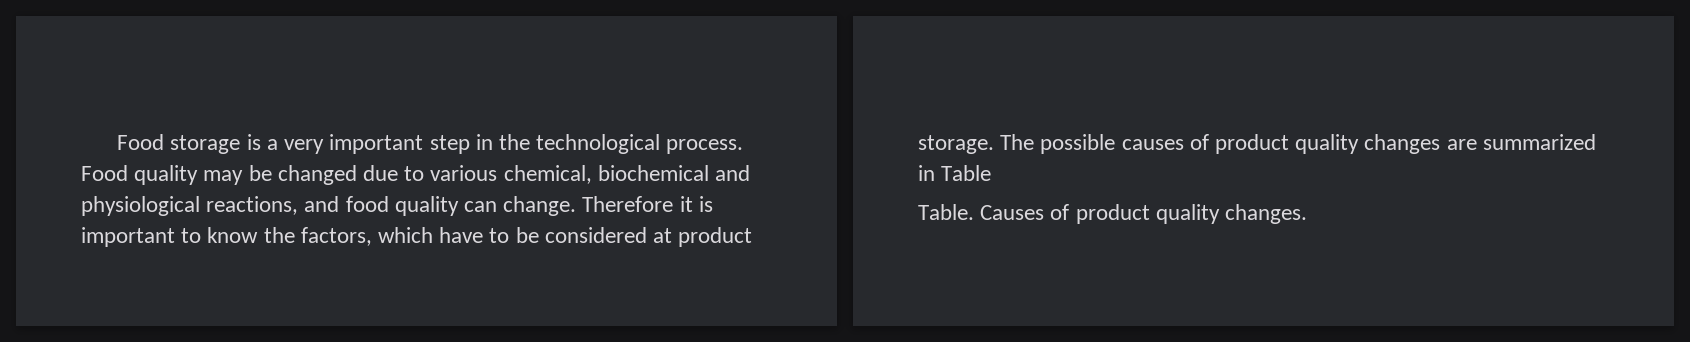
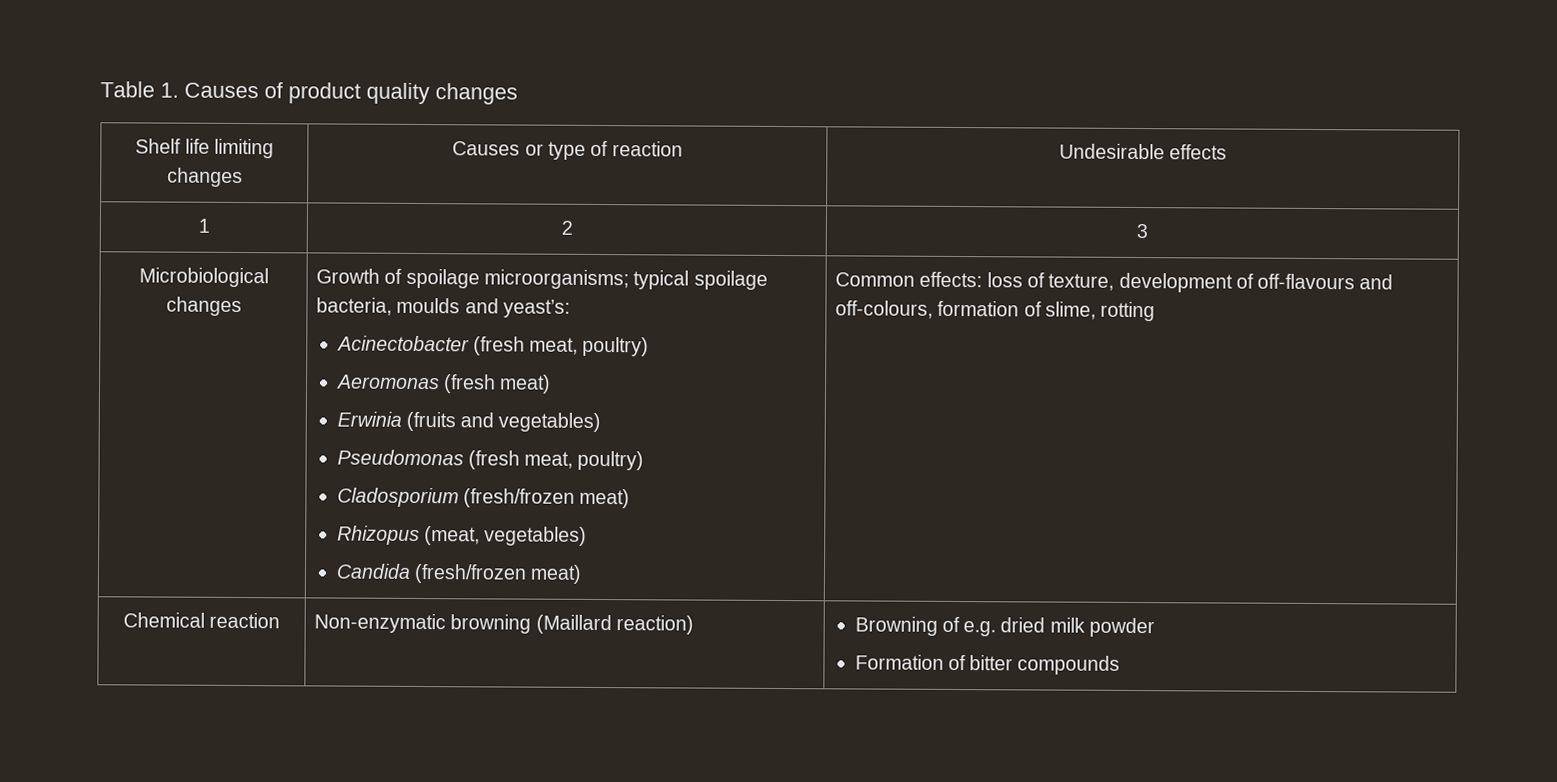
- Food storage is a very important step in the technological process. Food quality may be changed due to various chemical, biochemical and physiological reactions, and food quality can change. Therefore it is important to know the factors, which have to be considered at product storage. The possible causes of product quality changes are summarized in Table
- Table. Causes of product quality changes.
+ Table 1. Causes of product quality changes
+ Shelf life limiting changes | Causes or type of reaction | Undesirable effects
+ 1 | 2 | 3
+ Microbiological changes | Growth of spoilage microorganisms; typical spoilage bacteria, moulds and yeast’s:
+ Acinectobacter (fresh meat, poultry)
+ Aeromonas (fresh meat)
+ Erwinia (fruits and vegetables)
+ Pseudomonas (fresh meat, poultry)
+ Cladosporium (fresh/frozen meat)
+ Rhizopus (meat, vegetables)
+ Candida (fresh/frozen meat) | Common effects: loss of texture, development of off-flavours and off-colours, formation of slime, rotting
+ Chemical reaction | Non-enzymatic browning (Maillard reaction) | Browning of e.g. dried milk powder
+ Formation of bitter compounds

